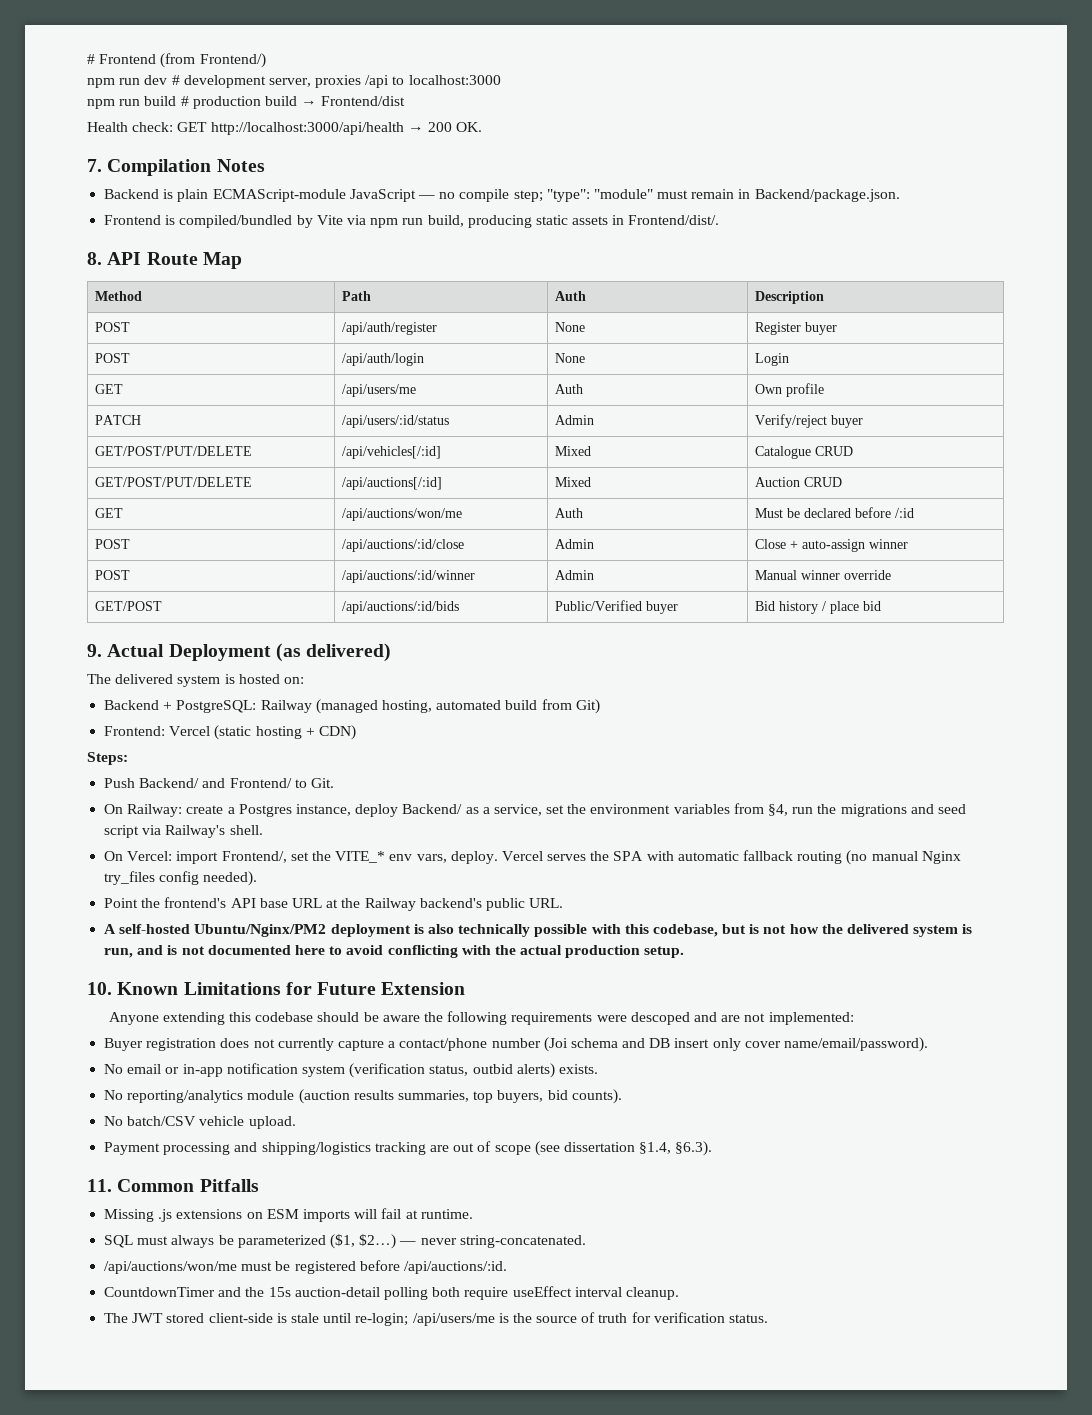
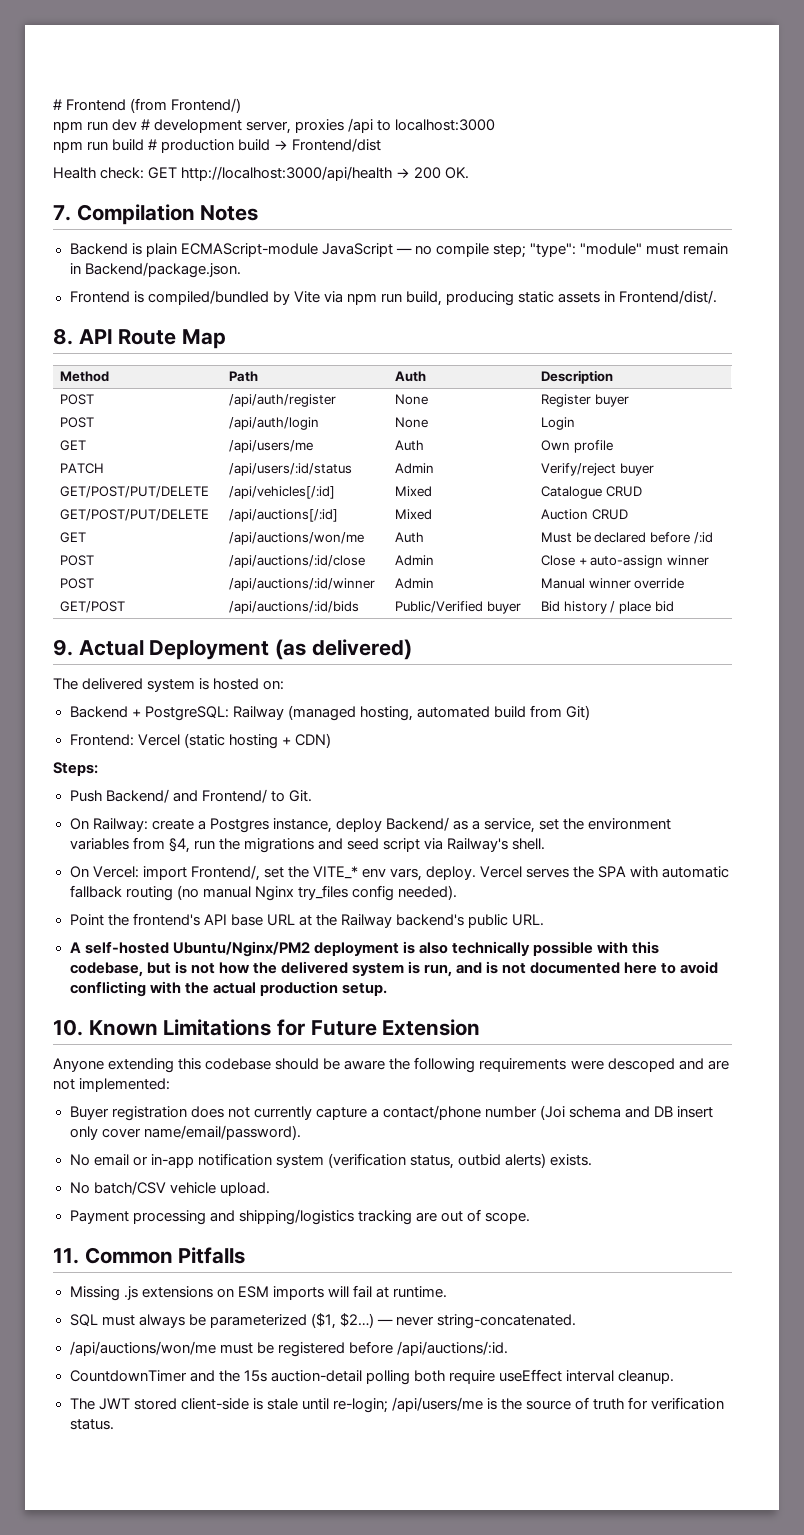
- No reporting/analytics module (auction results summaries, top buyers, bid counts).
- Payment processing and shipping/logistics tracking are out of scope (see dissertation §1.4, §6.3).
+ Payment processing and shipping/logistics tracking are out of scope.

